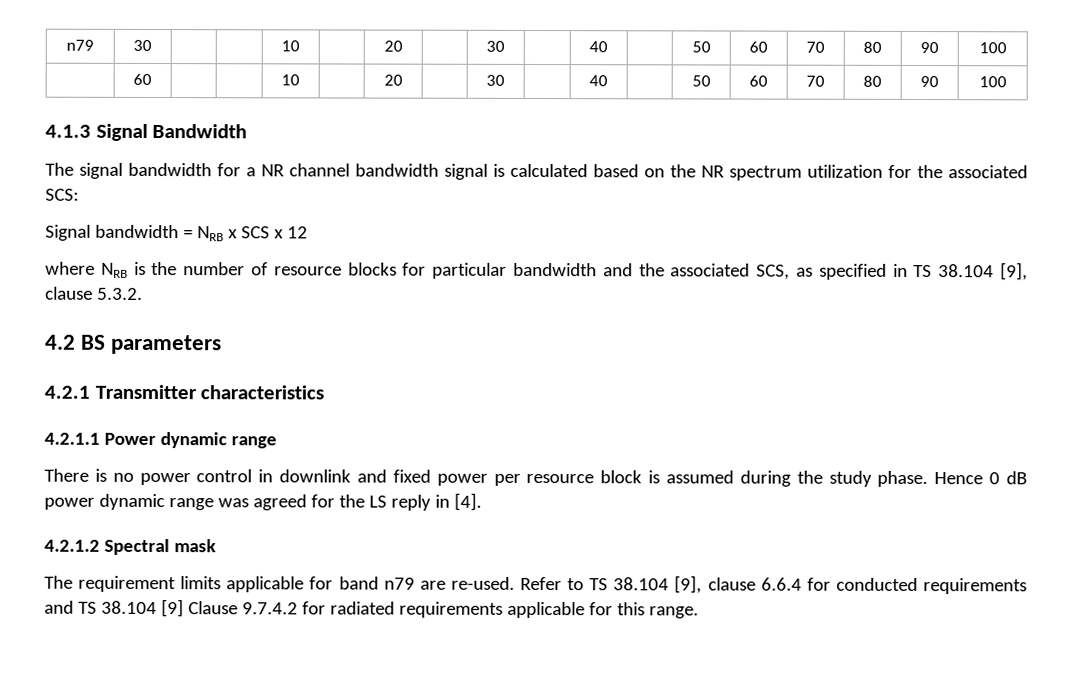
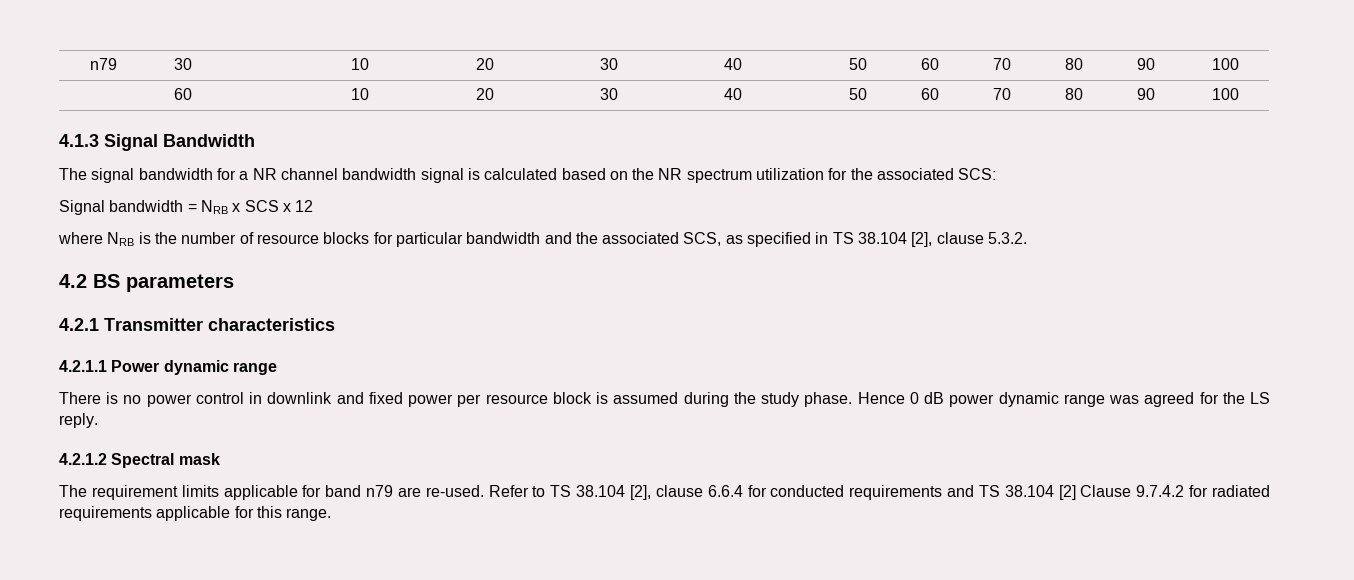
- where NRB is the number of resource blocks for particular bandwidth and the associated SCS, as specified in TS 38.104 [9], clause 5.3.2.
+ where NRB is the number of resource blocks for particular bandwidth and the associated SCS, as specified in TS 38.104 [2], clause 5.3.2.
- Hence 0 dB power dynamic range was agreed for the LS reply in [4].
+ Hence 0 dB power dynamic range was agreed for the LS reply.
- Refer to TS 38.104 [9], clause 6.6.4 for conducted requirements and TS 38.104 [9] Clause 9.7.4.2 for radiated requirements applicable for this range.
+ Refer to TS 38.104 [2], clause 6.6.4 for conducted requirements and TS 38.104 [2] Clause 9.7.4.2 for radiated requirements applicable for this range.

